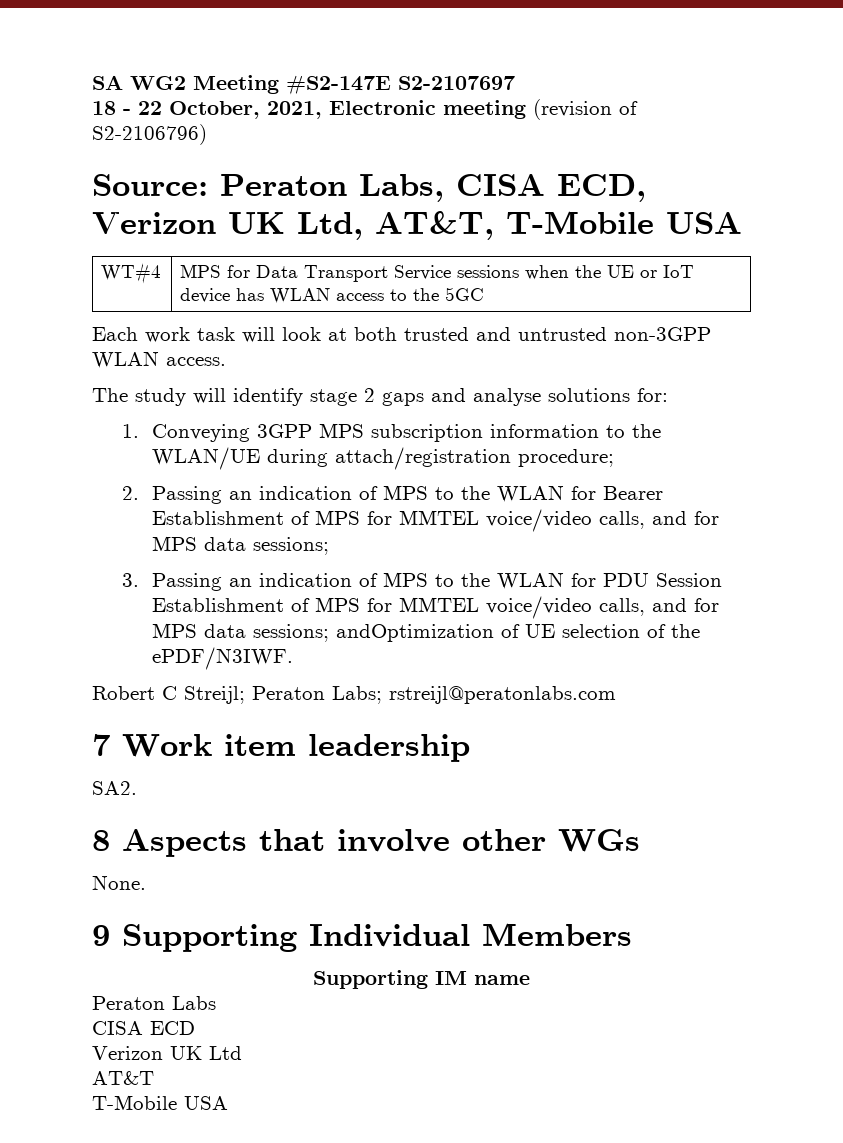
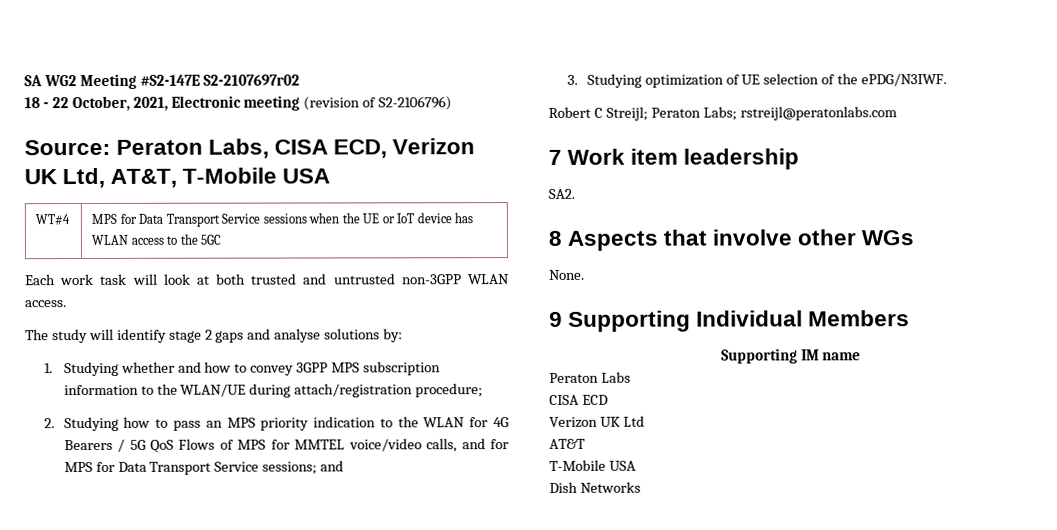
- SA WG2 Meeting #S2-147E S2-2107697
+ SA WG2 Meeting #S2-147E S2-2107697r02
- The study will identify stage 2 gaps and analyse solutions for:
+ The study will identify stage 2 gaps and analyse solutions by:
- 1. Conveying 3GPP MPS subscription information to the WLAN/UE during attach/registration procedure;
+ 1. Studying whether and how to convey 3GPP MPS subscription information to the WLAN/UE during attach/registration procedure;
- 2. Passing an indication of MPS to the WLAN for Bearer Establishment of MPS for MMTEL voice/video calls, and for MPS data sessions;
+ 2. Studying how to pass an MPS priority indication to the WLAN for 4G Bearers / 5G QoS Flows of MPS for MMTEL voice/video calls, and for MPS for Data Transport Service sessions; and
- 3. Passing an indication of MPS to the WLAN for PDU Session Establishment of MPS for MMTEL voice/video calls, and for MPS data sessions; andOptimization of UE selection of the ePDF/N3IWF.
+ 3. Studying optimization of UE selection of the ePDG/N3IWF.
+ Dish Networks

